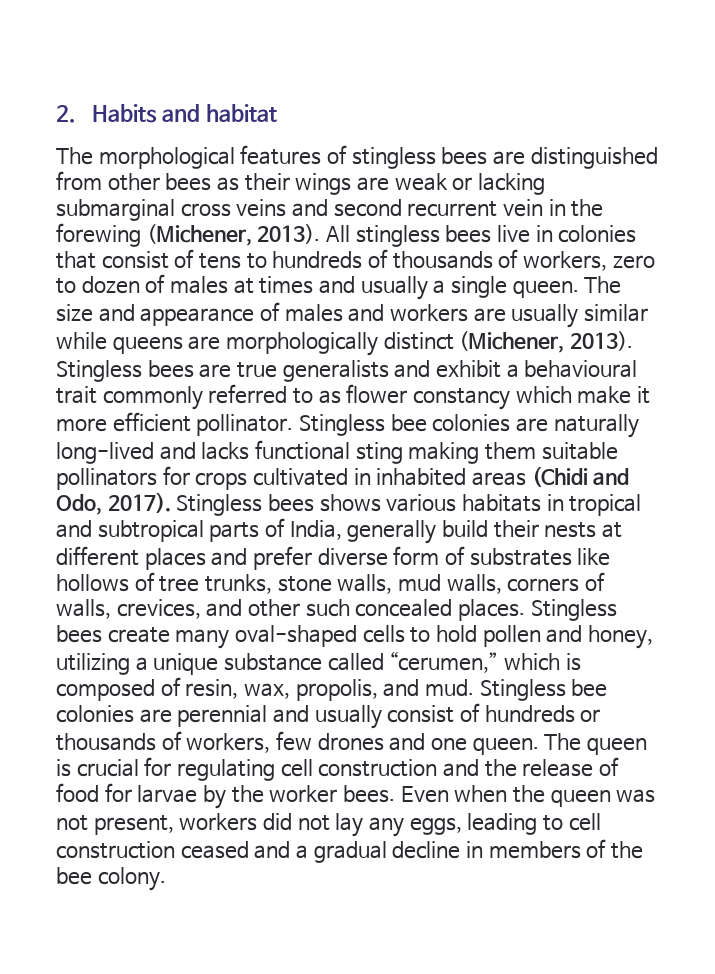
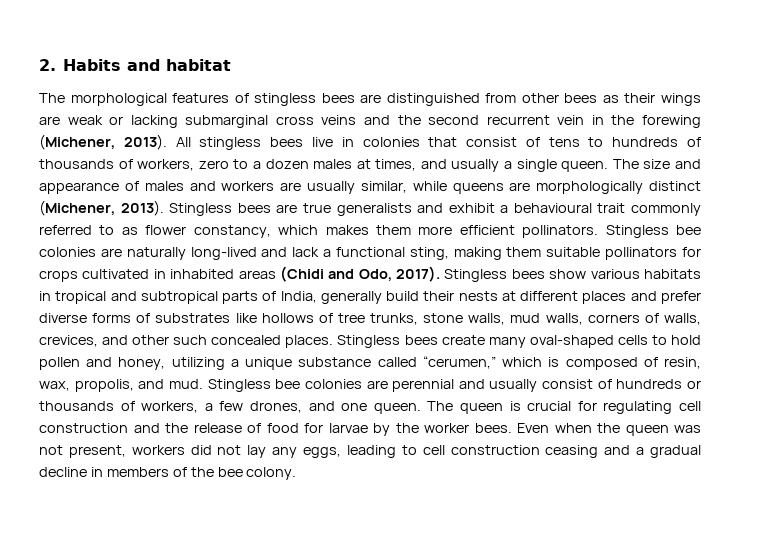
- The morphological features of stingless bees are distinguished from other bees as their wings are weak or lacking submarginal cross veins and second recurrent vein in the forewing (Michener, 2013).
+ The morphological features of stingless bees are distinguished from other bees as their wings are weak or lacking submarginal cross veins and the second recurrent vein in the forewing (Michener, 2013).
- All stingless bees live in colonies that consist of tens to hundreds of thousands of workers, zero to dozen of males at times and usually a single queen.
+ All stingless bees live in colonies that consist of tens to hundreds of thousands of workers, zero to a dozen males at times, and usually a single queen.
- The size and appearance of males and workers are usually similar while queens are morphologically distinct (Michener, 2013).
+ The size and appearance of males and workers are usually similar, while queens are morphologically distinct (Michener, 2013).
- Stingless bees are true generalists and exhibit a behavioural trait commonly referred to as flower constancy which make it more efficient pollinator.
+ Stingless bees are true generalists and exhibit a behavioural trait commonly referred to as flower constancy, which makes them more efficient pollinators.
- Stingless bee colonies are naturally long-lived and lacks functional sting making them suitable pollinators for crops cultivated in inhabited areas (Chidi and Odo, 2017).
+ Stingless bee colonies are naturally long-lived and lack a functional sting, making them suitable pollinators for crops cultivated in inhabited areas (Chidi and Odo, 2017).
- Stingless bees shows various habitats in tropical and subtropical parts of India, generally build their nests at different places and prefer diverse form of substrates like hollows of tree trunks, stone walls, mud walls, corners of walls, crevices, and other such concealed places.
+ Stingless bees show various habitats in tropical and subtropical parts of India, generally build their nests at different places and prefer diverse forms of substrates like hollows of tree trunks, stone walls, mud walls, corners of walls, crevices, and other such concealed places.
- Stingless bee colonies are perennial and usually consist of hundreds or thousands of workers, few drones and one queen.
+ Stingless bee colonies are perennial and usually consist of hundreds or thousands of workers, a few drones, and one queen.
- Even when the queen was not present, workers did not lay any eggs, leading to cell construction ceased and a gradual decline in members of the bee colony.
+ Even when the queen was not present, workers did not lay any eggs, leading to cell construction ceasing and a gradual decline in members of the bee colony.

